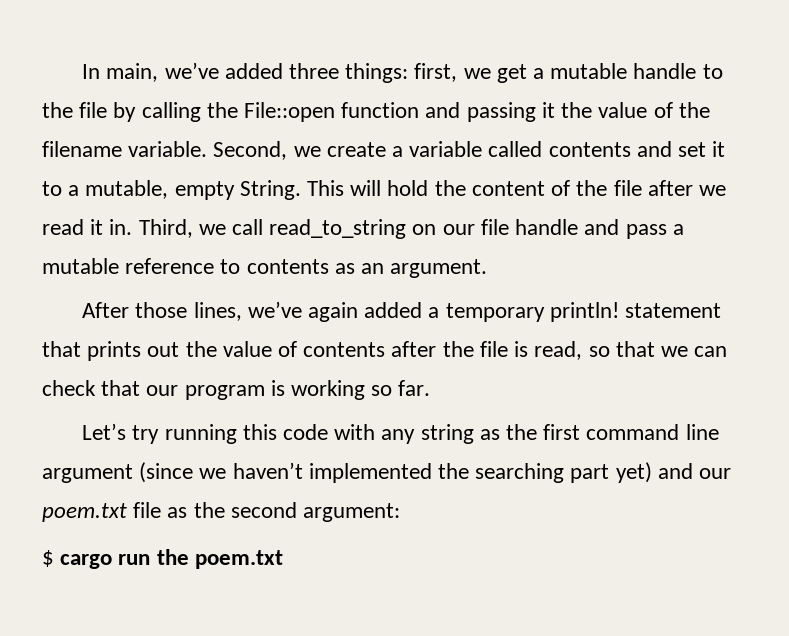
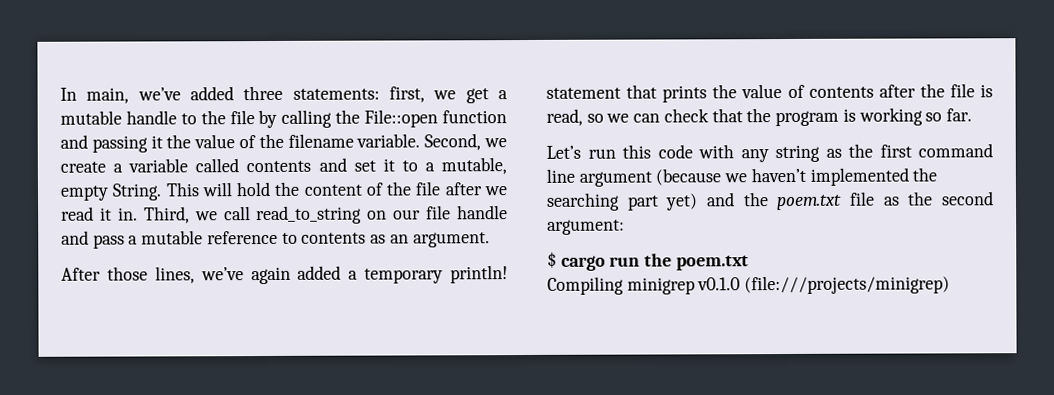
- In main, we’ve added three things: first, we get a mutable handle to the file by calling the File::open function and passing it the value of the filename variable.
+ In main, we’ve added three statements: first, we get a mutable handle to the file by calling the File::open function and passing it the value of the filename variable.
- After those lines, we’ve again added a temporary println! statement that prints out the value of contents after the file is read, so that we can check that our program is working so far.
+ After those lines, we’ve again added a temporary println! statement that prints the value of contents after the file is read, so we can check that the program is working so far.
- Let’s try running this code with any string as the first command line argument (since we haven’t implemented the searching part yet) and our poem.txt file as the second argument:
+ Let’s run this code with any string as the first command line argument (because we haven’t implemented the searching part yet) and the poem.txt file as the second argument:
+ Compiling minigrep v0.1.0 (file:///projects/minigrep)

